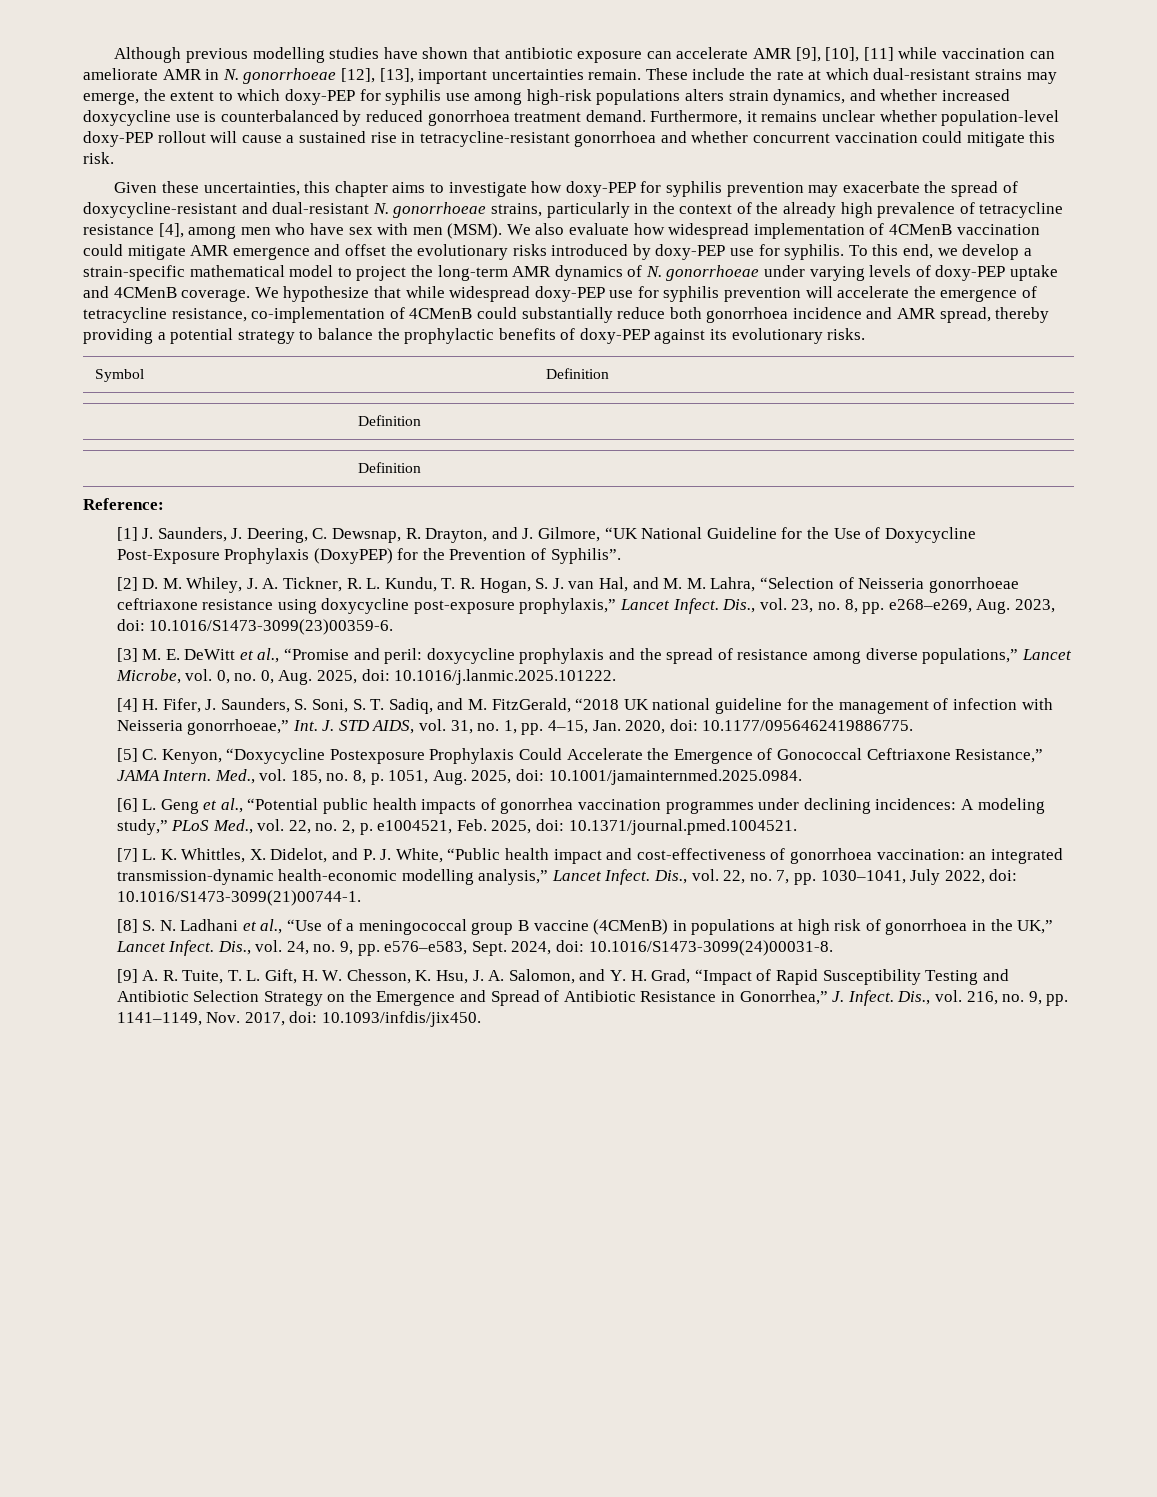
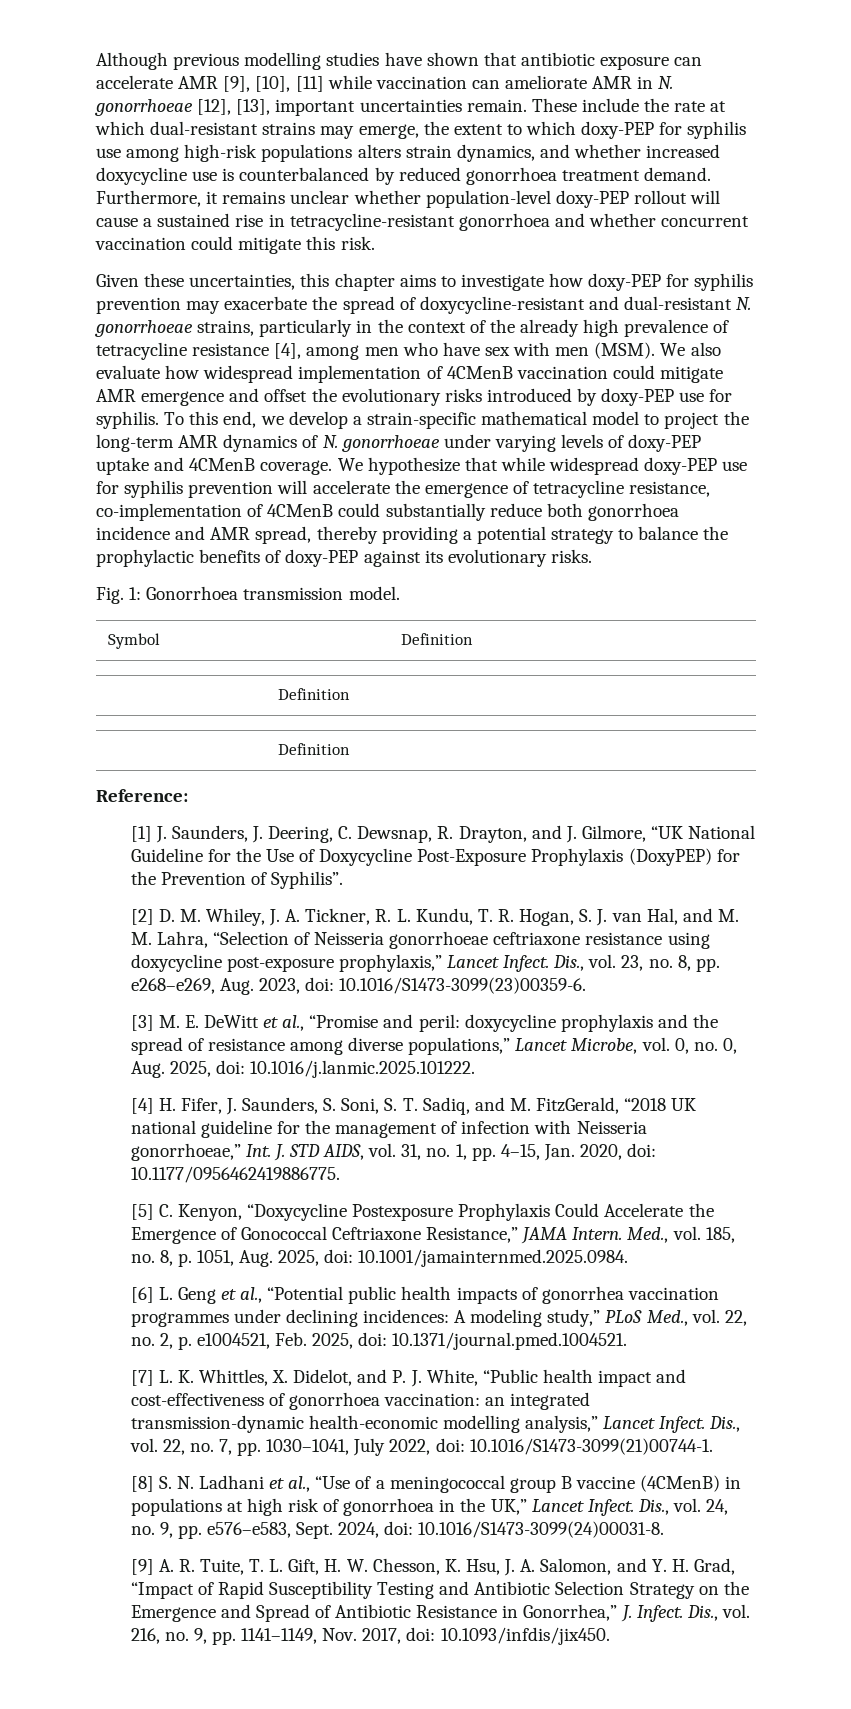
+ Fig. 1: Gonorrhoea transmission model.

